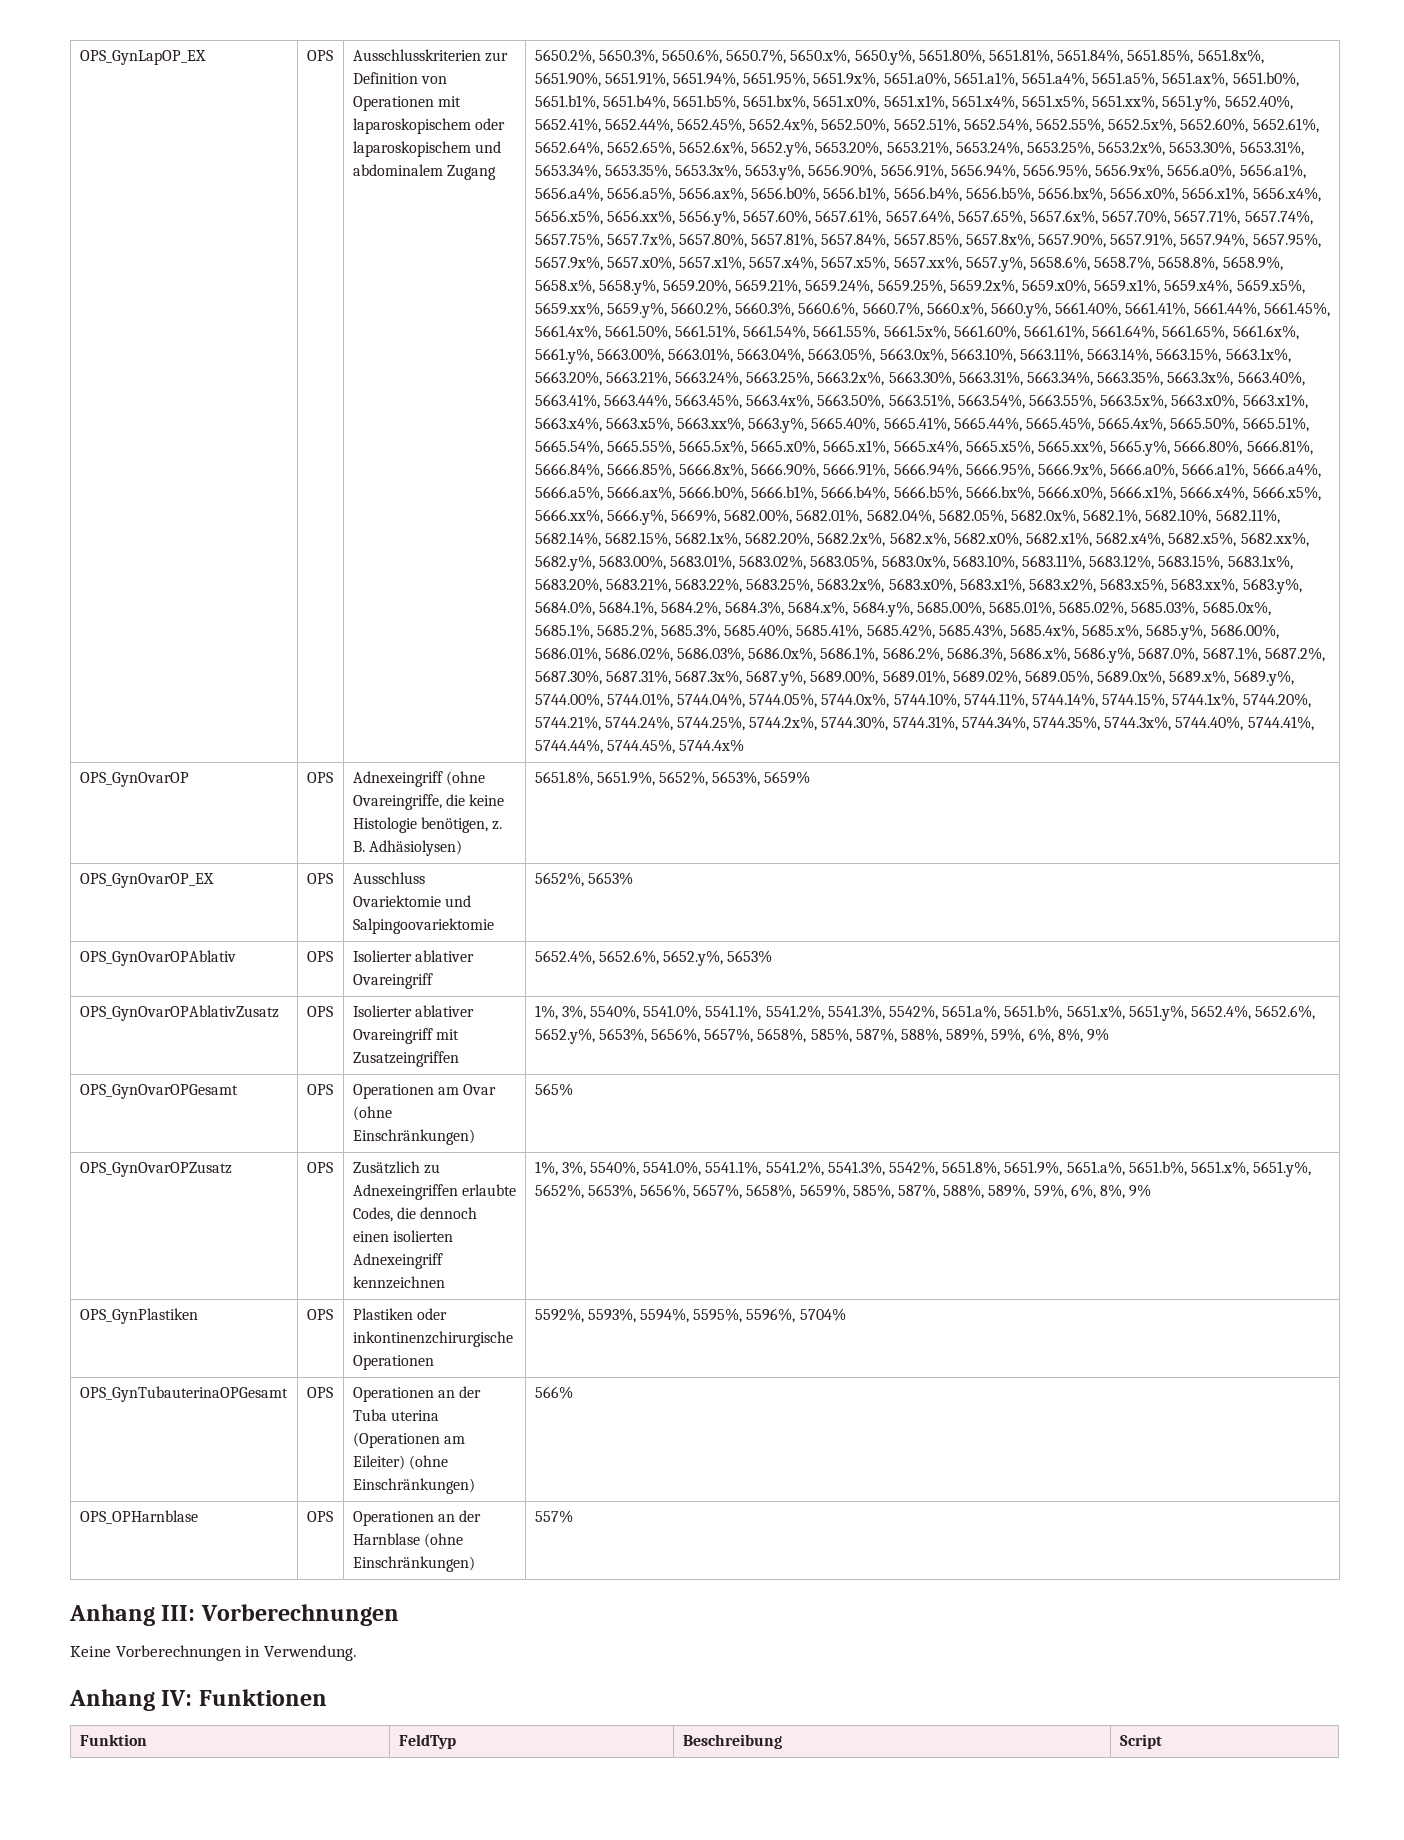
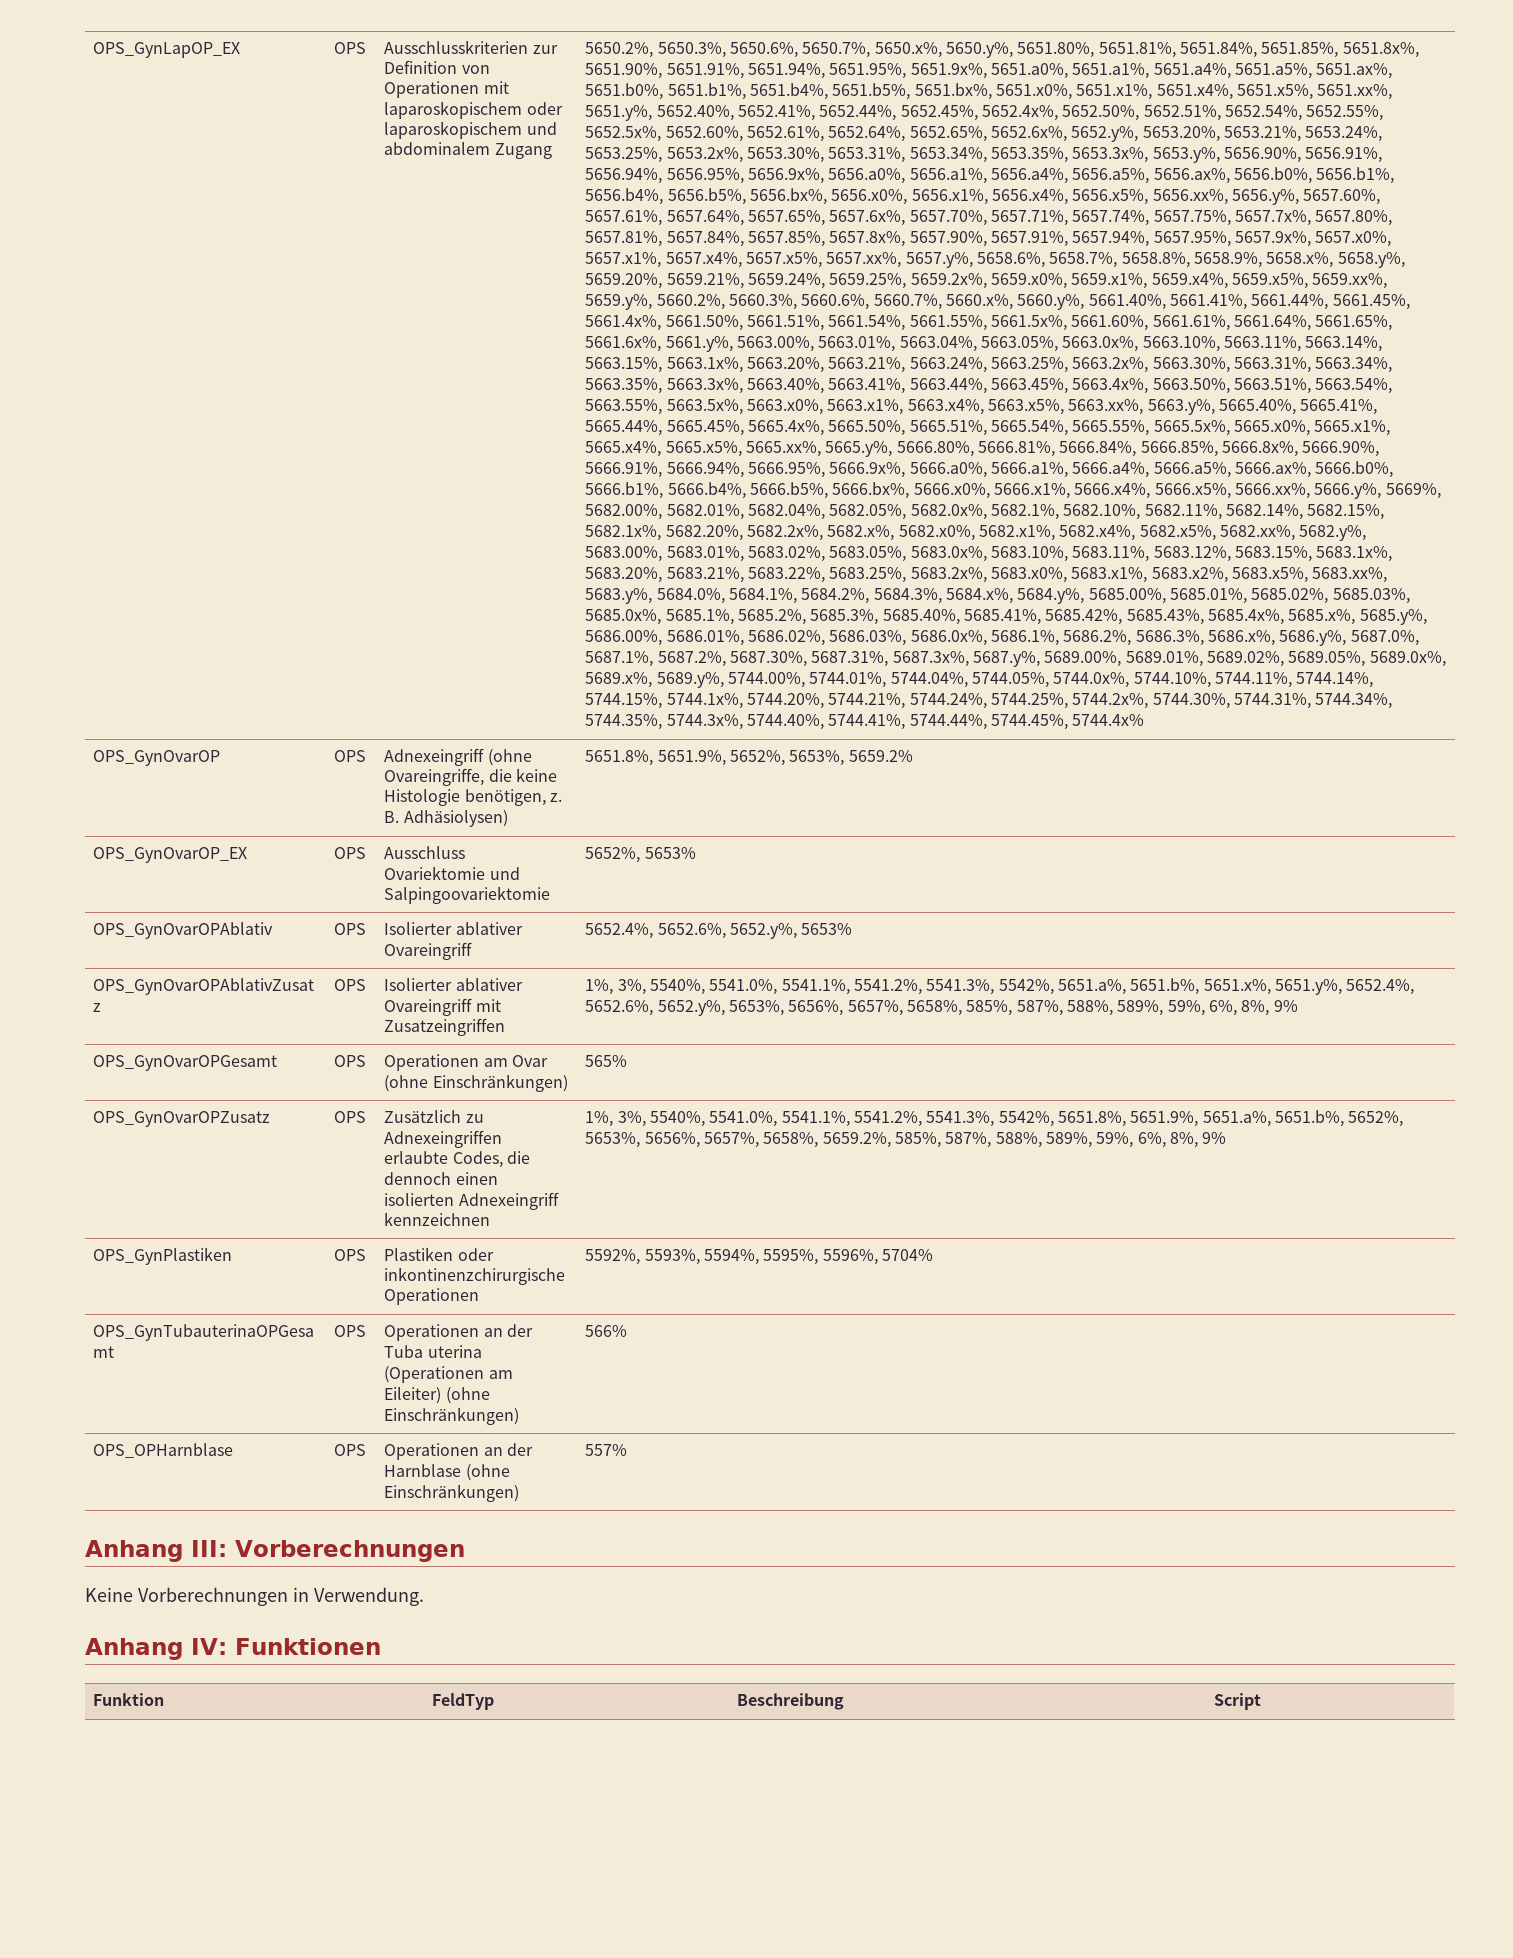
- OPS_GynOvarOP | OPS | Adnexeingriff (ohne Ovareingriffe, die keine Histologie benötigen, z. B. Adhäsiolysen) | 5651.8%, 5651.9%, 5652%, 5653%, 5659%
+ OPS_GynOvarOP | OPS | Adnexeingriff (ohne Ovareingriffe, die keine Histologie benötigen, z. B. Adhäsiolysen) | 5651.8%, 5651.9%, 5652%, 5653%, 5659.2%
- 1%, 3%, 5540%, 5541.0%, 5541.1%, 5541.2%, 5541.3%, 5542%, 5651.8%, 5651.9%, 5651.a%, 5651.b%, 5651.x%, 5651.y%, 5652%, 5653%, 5656%, 5657%, 5658%, 5659%, 585%, 587%, 588%, 589%, 59%, 6%, 8%, 9%
+ 1%, 3%, 5540%, 5541.0%, 5541.1%, 5541.2%, 5541.3%, 5542%, 5651.8%, 5651.9%, 5651.a%, 5651.b%, 5652%, 5653%, 5656%, 5657%, 5658%, 5659.2%, 585%, 587%, 588%, 589%, 59%, 6%, 8%, 9%

